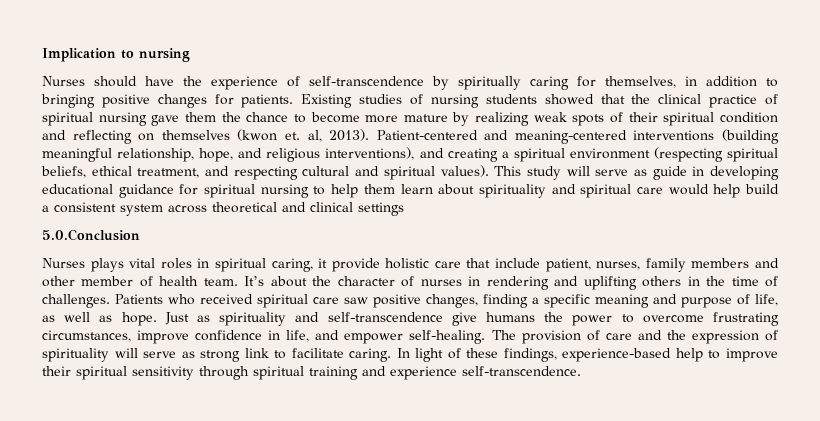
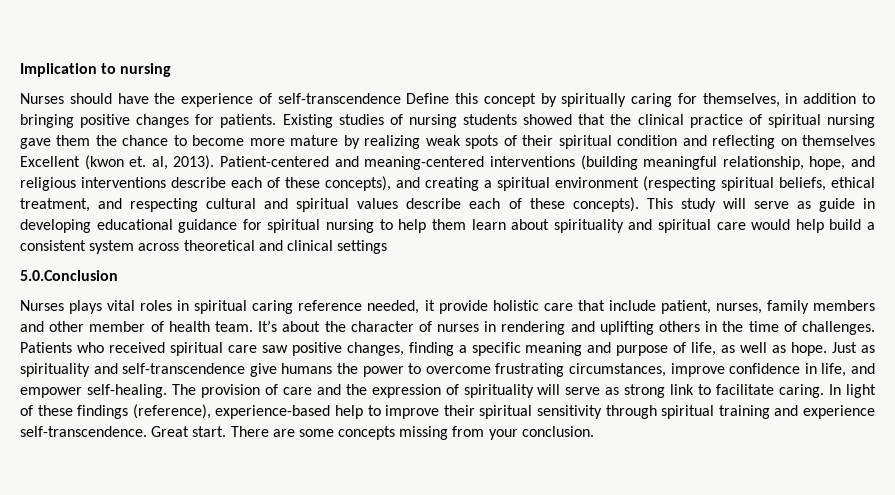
- Nurses should have the experience of self-transcendence by spiritually caring for themselves, in addition to bringing positive changes for patients.
+ Nurses should have the experience of self-transcendence Define this concept by spiritually caring for themselves, in addition to bringing positive changes for patients.
- Existing studies of nursing students showed that the clinical practice of spiritual nursing gave them the chance to become more mature by realizing weak spots of their spiritual condition and reflecting on themselves (kwon et. al, 2013).
+ Existing studies of nursing students showed that the clinical practice of spiritual nursing gave them the chance to become more mature by realizing weak spots of their spiritual condition and reflecting on themselves Excellent (kwon et. al, 2013).
- Patient-centered and meaning-centered interventions (building meaningful relationship, hope, and religious interventions), and creating a spiritual environment (respecting spiritual beliefs, ethical treatment, and respecting cultural and spiritual values).
+ Patient-centered and meaning-centered interventions (building meaningful relationship, hope, and religious interventions describe each of these concepts), and creating a spiritual environment (respecting spiritual beliefs, ethical treatment, and respecting cultural and spiritual values describe each of these concepts).
- Nurses plays vital roles in spiritual caring, it provide holistic care that include patient, nurses, family members and other member of health team.
+ Nurses plays vital roles in spiritual caring reference needed, it provide holistic care that include patient, nurses, family members and other member of health team.
- In light of these findings, experience-based help to improve their spiritual sensitivity through spiritual training and experience self-transcendence.
+ In light of these findings (reference), experience-based help to improve their spiritual sensitivity through spiritual training and experience self-transcendence.
+ Great start. There are some concepts missing from your conclusion.

